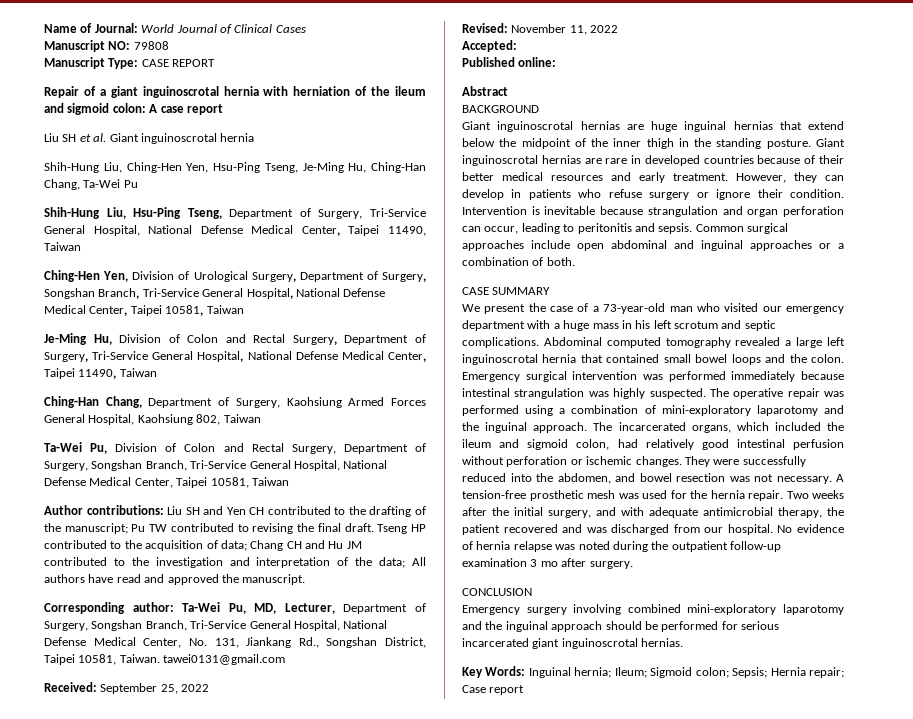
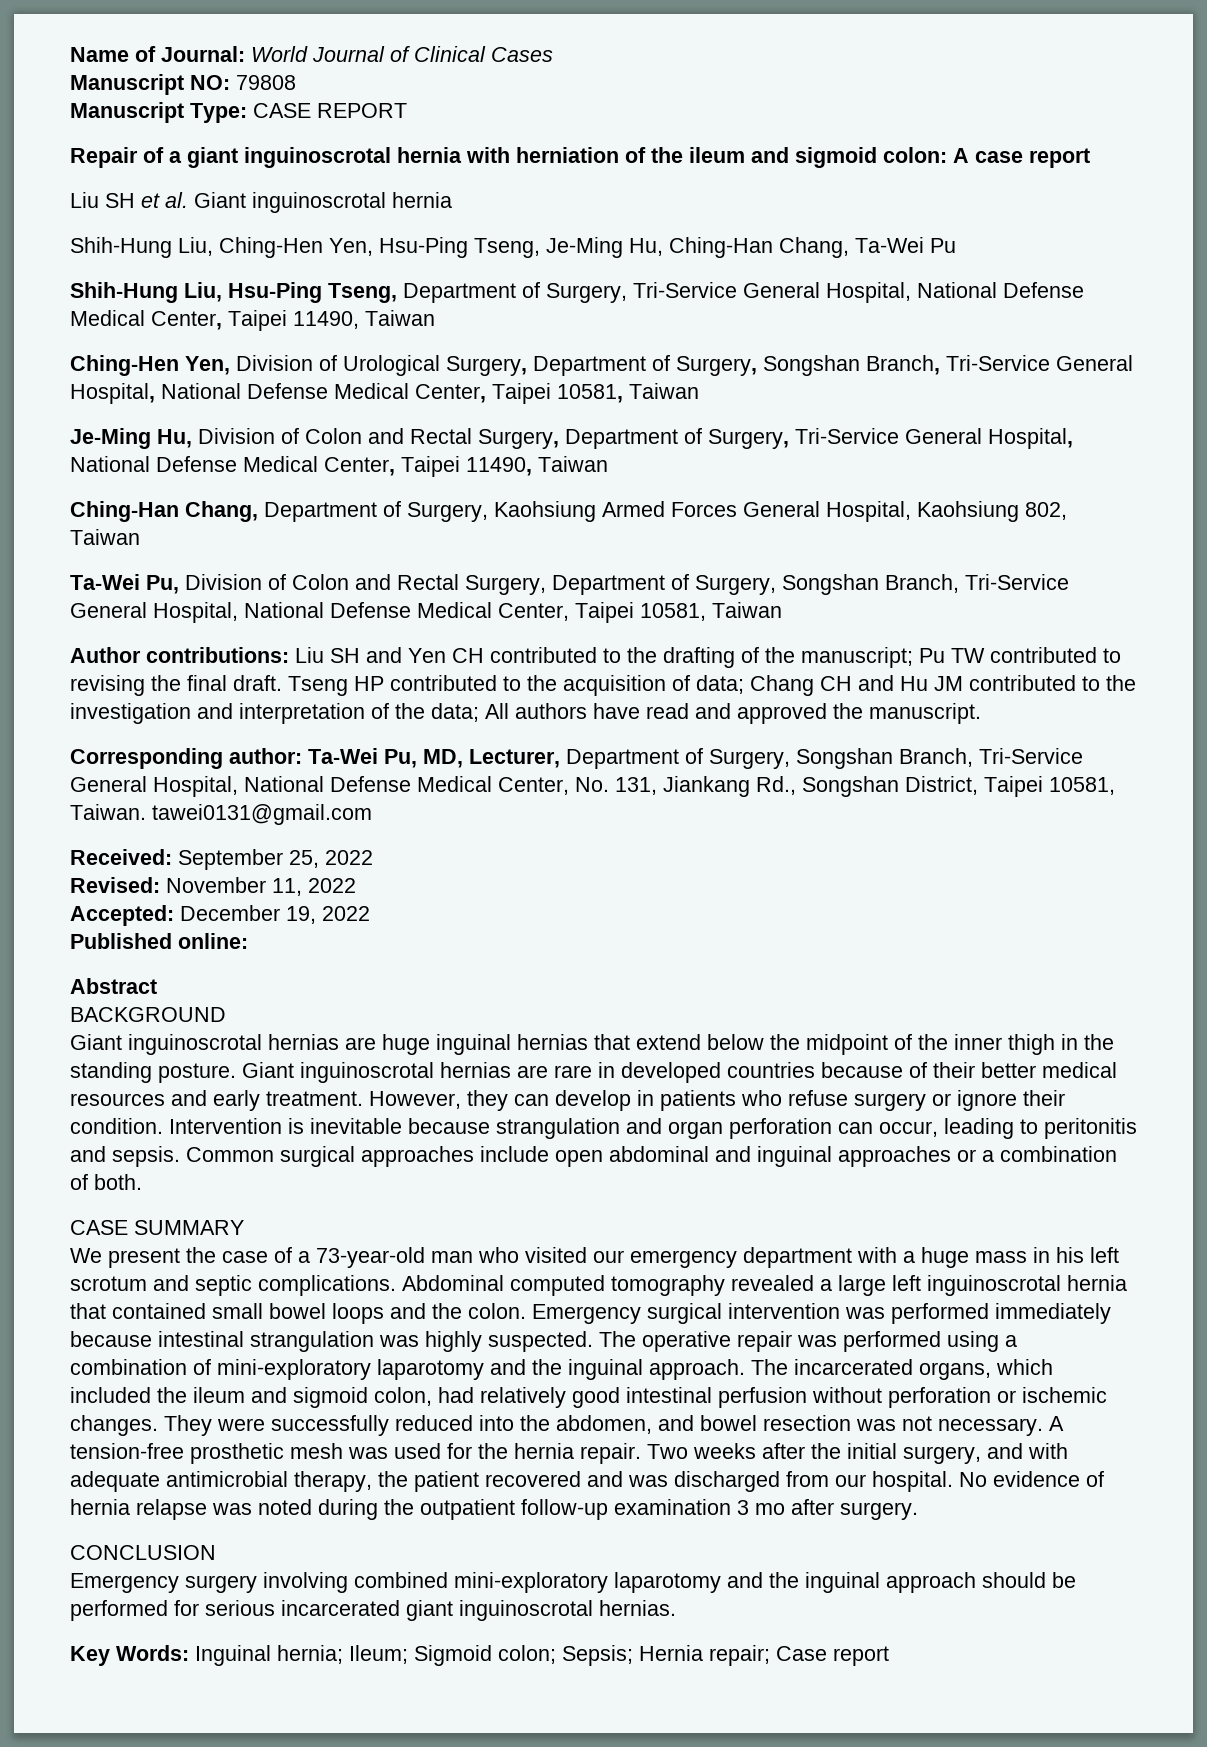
- Accepted:
+ Accepted: December 19, 2022

